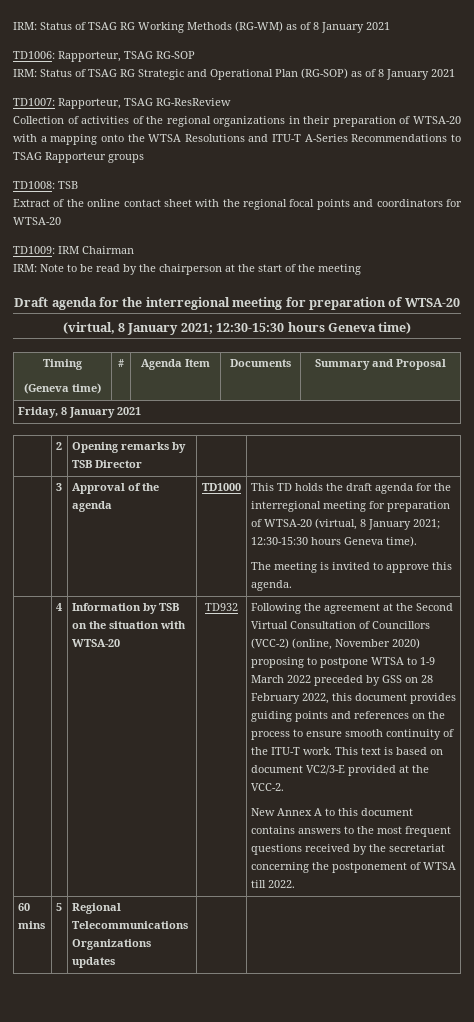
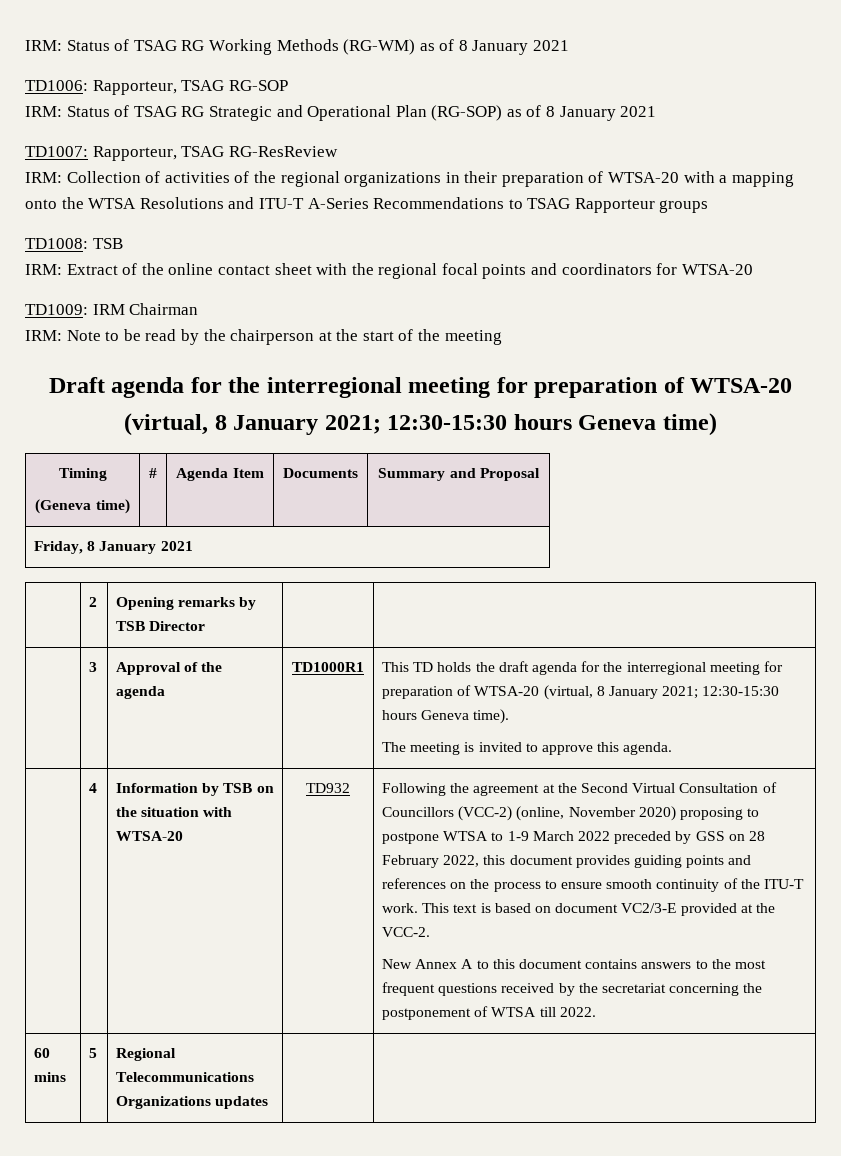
- Collection of activities of the regional organizations in their preparation of WTSA-20 with a mapping onto the WTSA Resolutions and ITU-T A-Series Recommendations to TSAG Rapporteur groups
+ IRM: Collection of activities of the regional organizations in their preparation of WTSA-20 with a mapping onto the WTSA Resolutions and ITU-T A-Series Recommendations to TSAG Rapporteur groups
- Extract of the online contact sheet with the regional focal points and coordinators for WTSA-20
+ IRM: Extract of the online contact sheet with the regional focal points and coordinators for WTSA-20
- | 3 | Approval of the agenda | TD1000 | This TD holds the draft agenda for the interregional meeting for preparation of WTSA-20 (virtual, 8 January 2021; 12:30-15:30 hours Geneva time).
+ | 3 | Approval of the agenda | TD1000R1 | This TD holds the draft agenda for the interregional meeting for preparation of WTSA-20 (virtual, 8 January 2021; 12:30-15:30 hours Geneva time).

